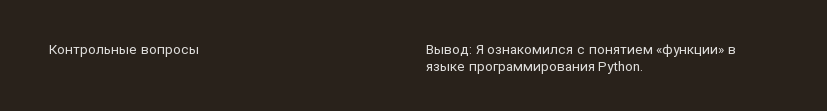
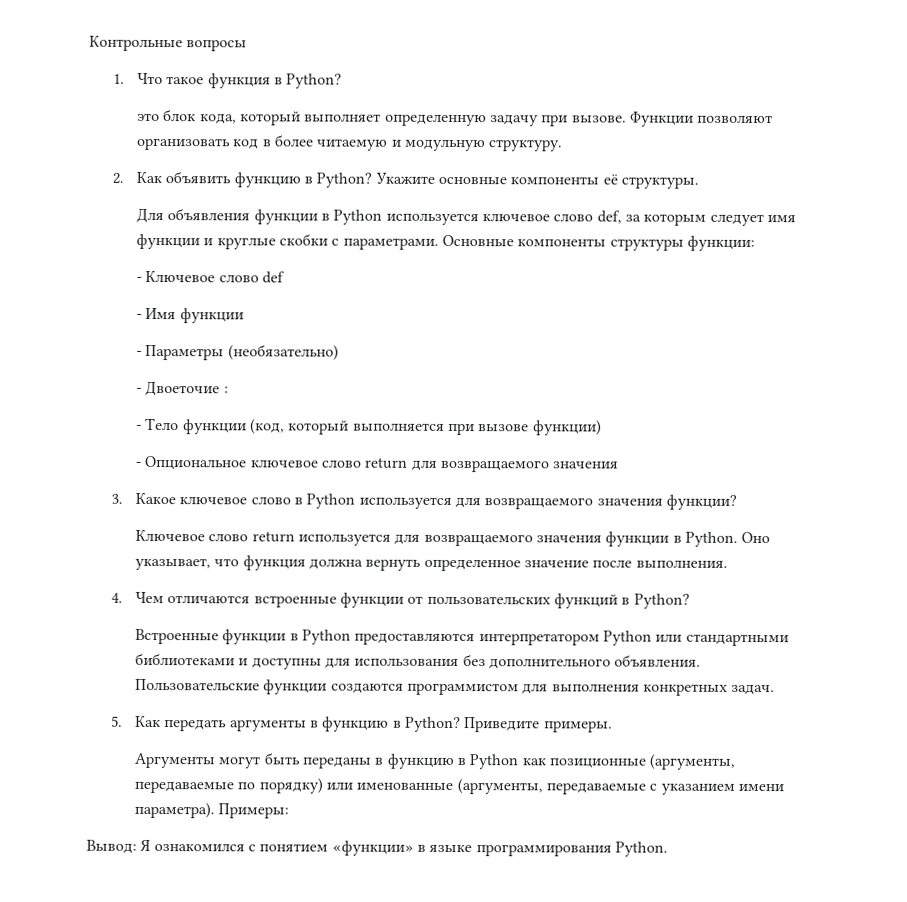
+ 1. Что такое функция в Python?
+ это блок кода, который выполняет определенную задачу при вызове. Функции позволяют организовать код в более читаемую и модульную структуру.
+ 2. Как объявить функцию в Python? Укажите основные компоненты её структуры.
+ Для объявления функции в Python используется ключевое слово def, за которым следует имя функции и круглые скобки с параметрами. Основные компоненты структуры функции:
+ - Ключевое слово def
+ - Имя функции
+ - Параметры (необязательно)
+ - Двоеточие :
+ - Тело функции (код, который выполняется при вызове функции)
+ - Опциональное ключевое слово return для возвращаемого значения
+ 3. Какое ключевое слово в Python используется для возвращаемого значения функции?
+ Ключевое слово return используется для возвращаемого значения функции в Python. Оно указывает, что функция должна вернуть определенное значение после выполнения.
+ 4. Чем отличаются встроенные функции от пользовательских функций в Python?
+ Встроенные функции в Python предоставляются интерпретатором Python или стандартными библиотеками и доступны для использования без дополнительного объявления. Пользовательские функции создаются программистом для выполнения конкретных задач.
+ 5. Как передать аргументы в функцию в Python? Приведите примеры.
+ Аргументы могут быть переданы в функцию в Python как позиционные (аргументы, передаваемые по порядку) или именованные (аргументы, передаваемые с указанием имени параметра). Примеры:

